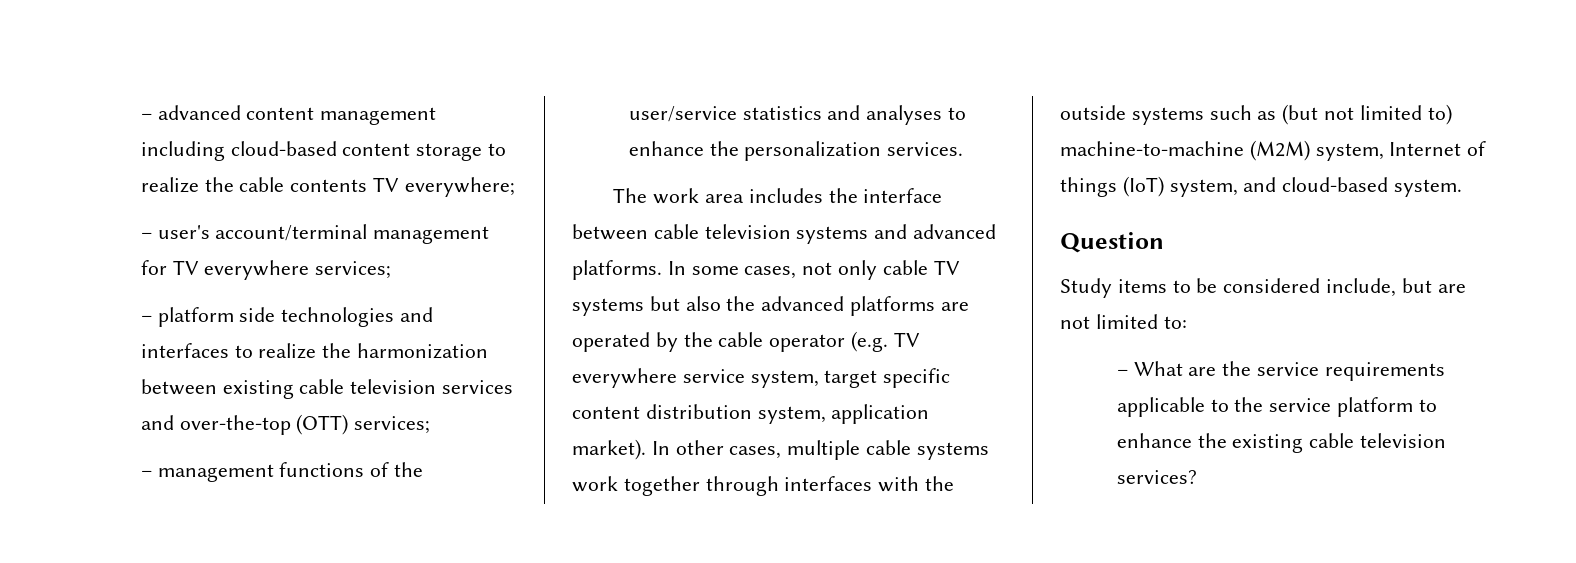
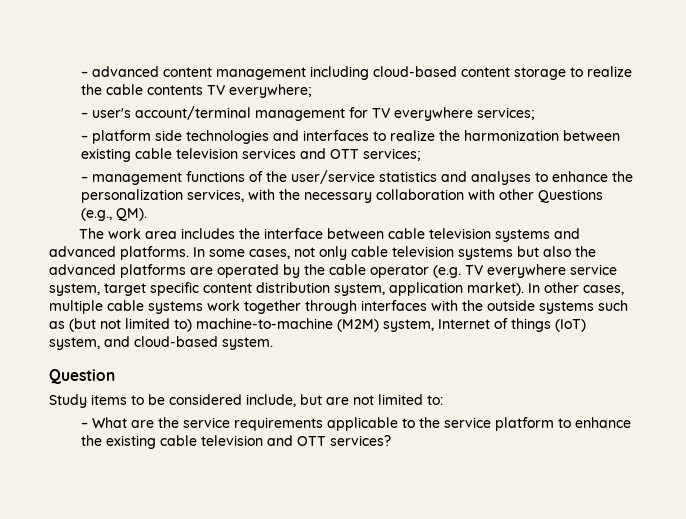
- – platform side technologies and interfaces to realize the harmonization between existing cable television services and over-the-top (OTT) services;
+ – platform side technologies and interfaces to realize the harmonization between existing cable television services and OTT services;
- – management functions of the user/service statistics and analyses to enhance the personalization services.
+ – management functions of the user/service statistics and analyses to enhance the personalization services, with the necessary collaboration with other Questions (e.g., QM).
- In some cases, not only cable TV systems but also the advanced platforms are operated by the cable operator (e.g. TV everywhere service system, target specific content distribution system, application market).
+ In some cases, not only cable television systems but also the advanced platforms are operated by the cable operator (e.g. TV everywhere service system, target specific content distribution system, application market).
- – What are the service requirements applicable to the service platform to enhance the existing cable television services?
+ – What are the service requirements applicable to the service platform to enhance the existing cable television and OTT services?

